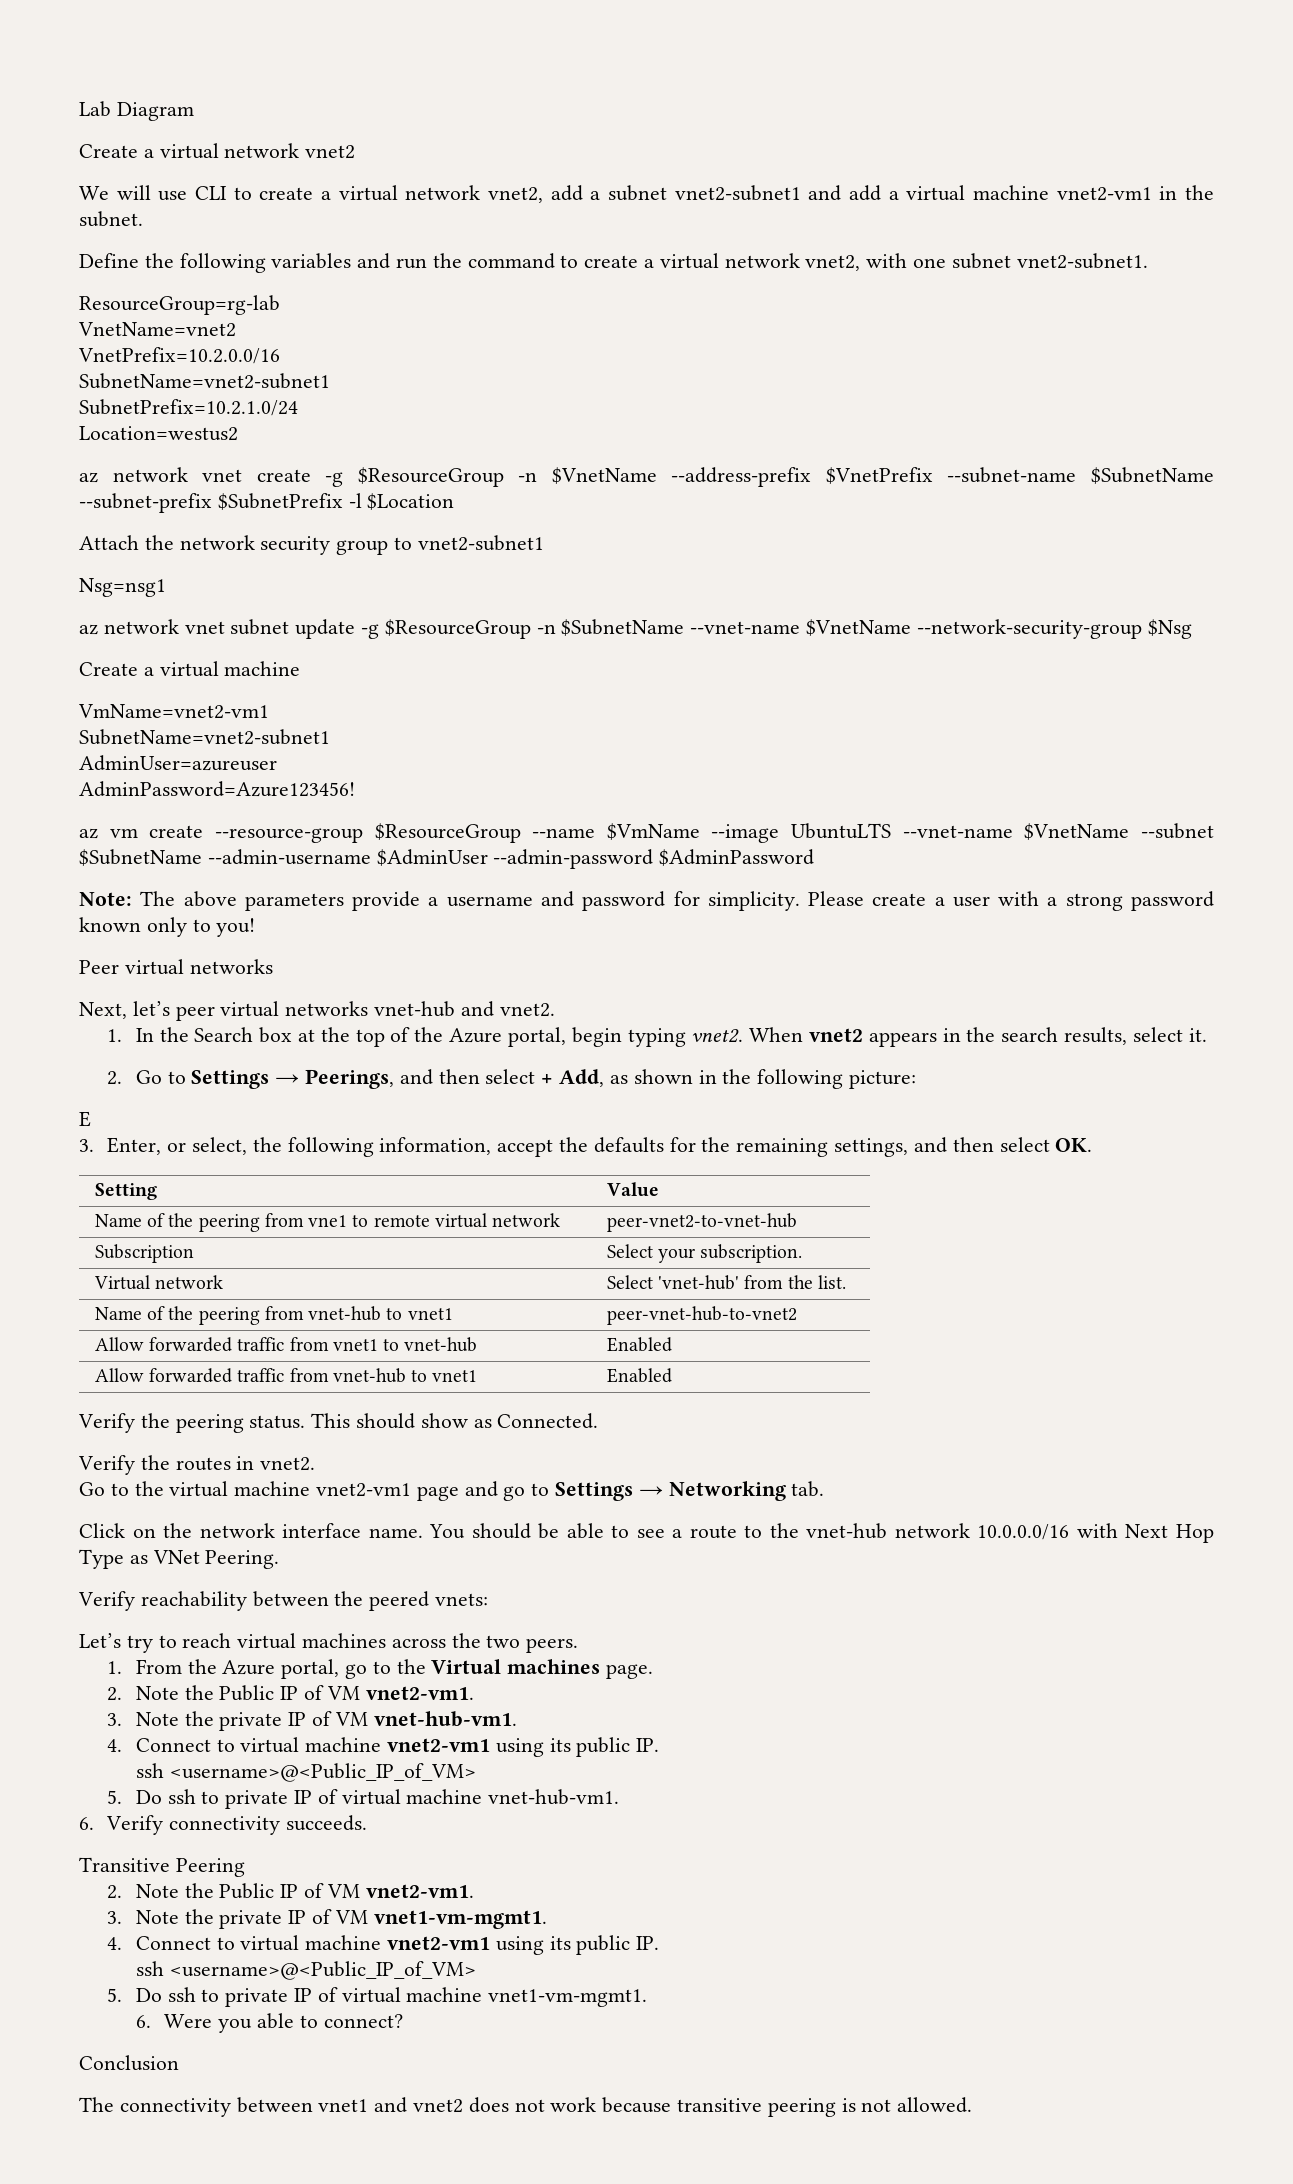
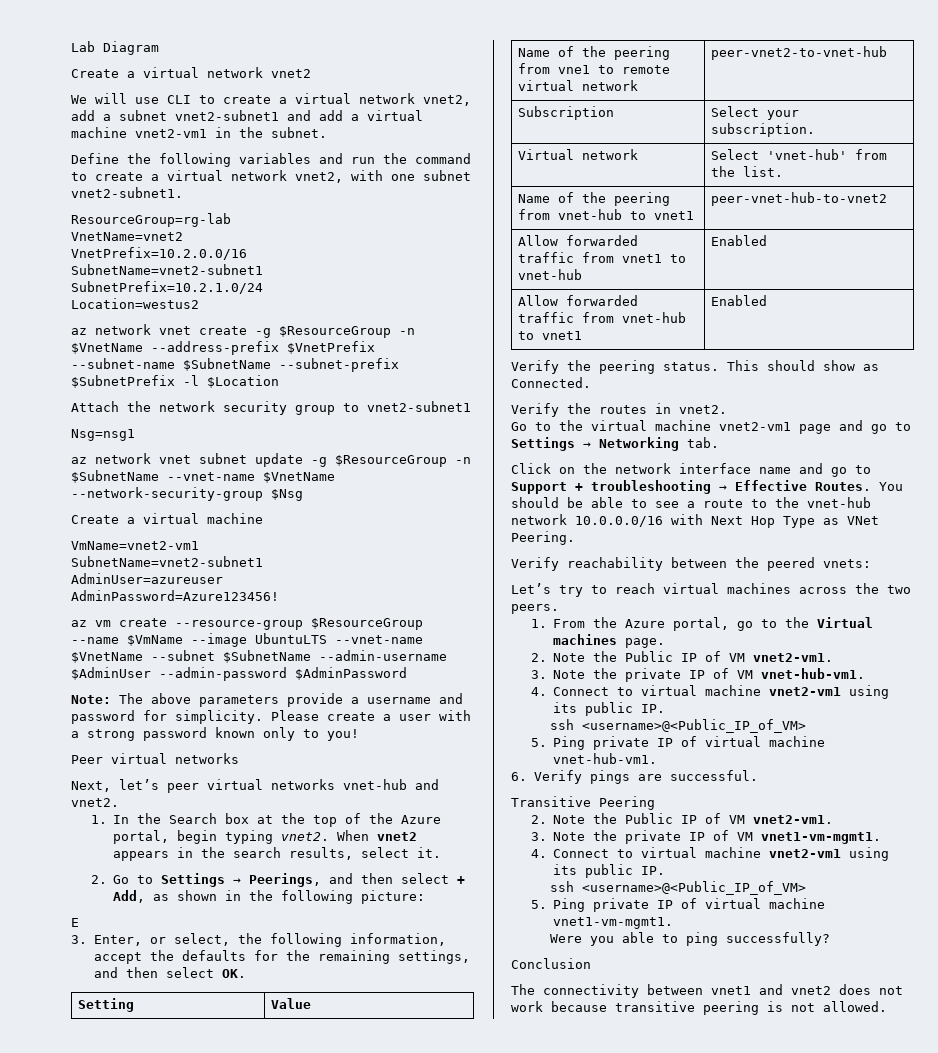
- Click on the network interface name.
+ Click on the network interface name and go to Support + troubleshooting → Effective Routes.
- 5. Do ssh to private IP of virtual machine vnet-hub-vm1.
+ 5. Ping private IP of virtual machine vnet-hub-vm1.
- 6. Verify connectivity succeeds.
+ 6. Verify pings are successful.
- 5. Do ssh to private IP of virtual machine vnet1-vm-mgmt1.
+ 5. Ping private IP of virtual machine vnet1-vm-mgmt1.
- 6. Were you able to connect?
+ Were you able to ping successfully?

